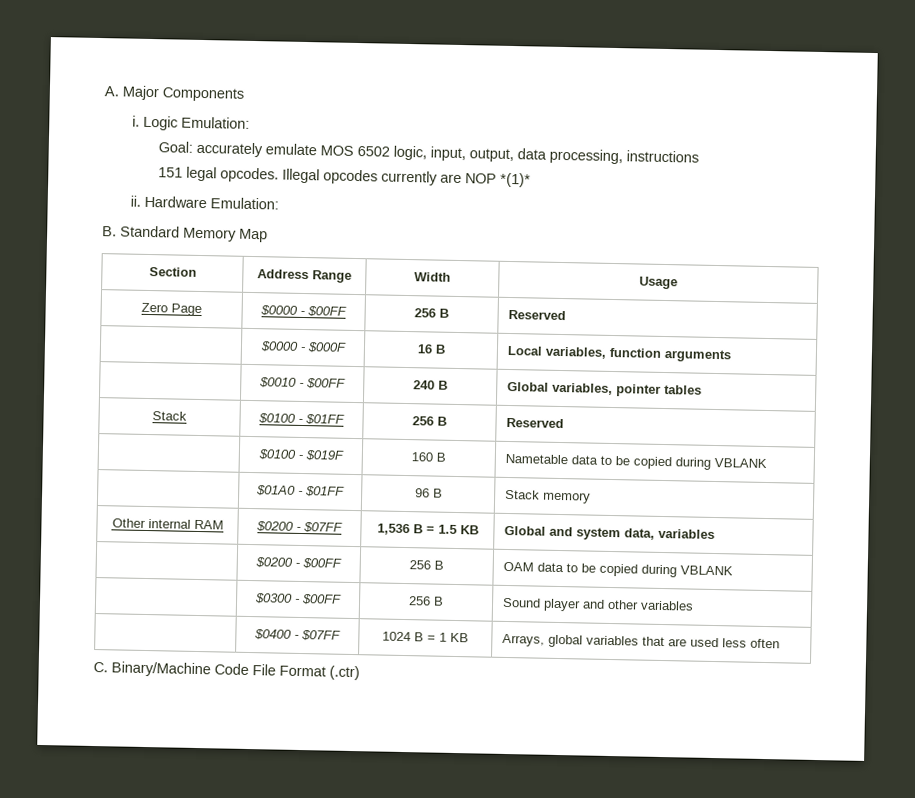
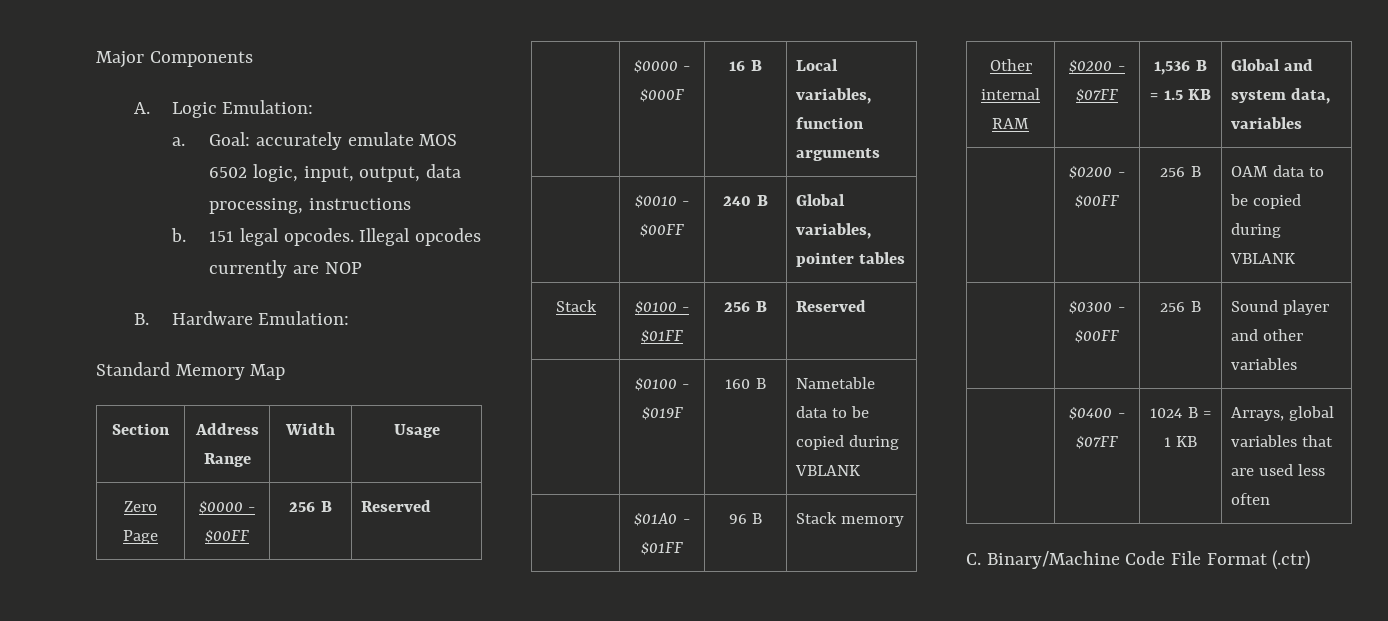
- A. Major Components
+ Major Components
- i. Logic Emulation:
+ A. Logic Emulation:
+ a.
+ b.
- Illegal opcodes currently are NOP *(1)*
- ii. Hardware Emulation:
+ Illegal opcodes currently are NOP
+ B. Hardware Emulation:
- B. Standard Memory Map
+ Standard Memory Map

